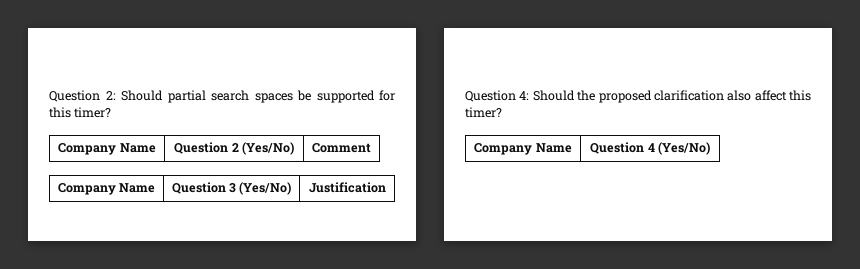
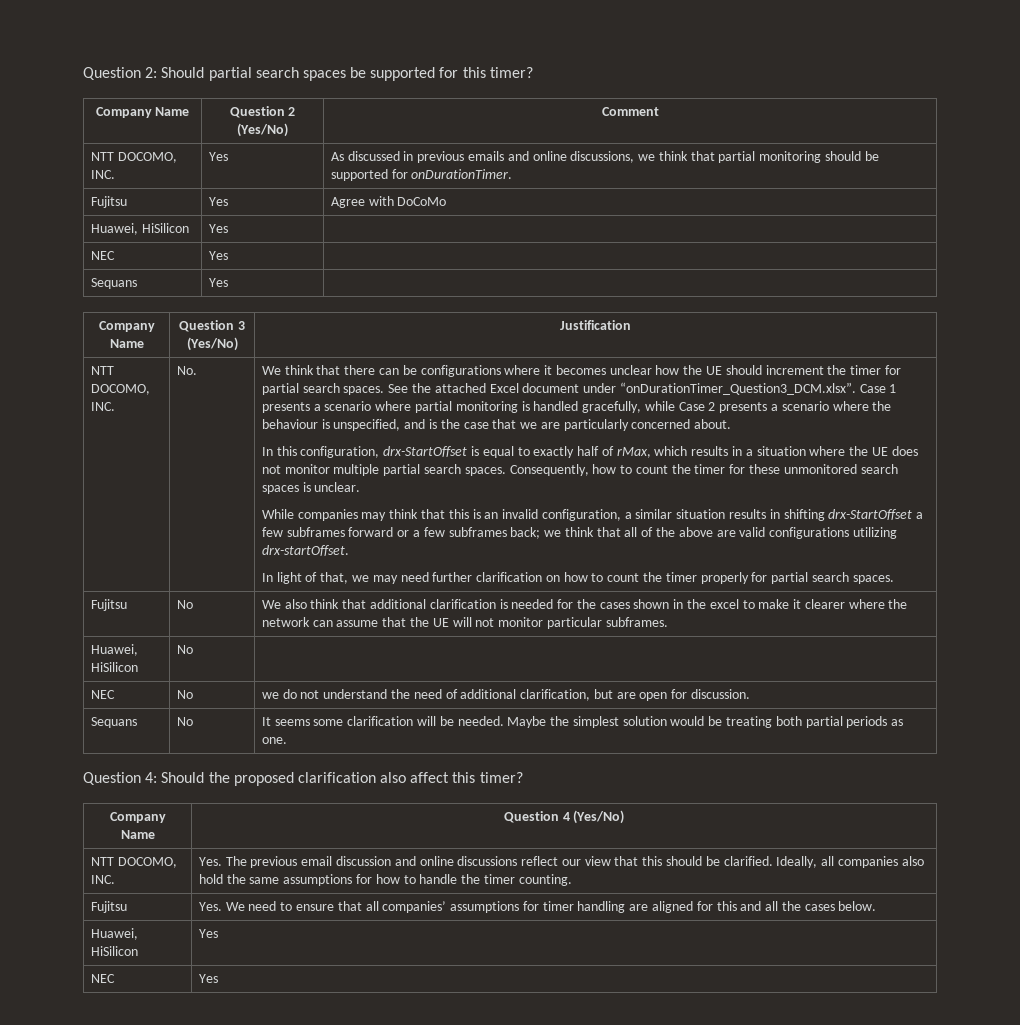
+ NTT DOCOMO, INC. | Yes | As discussed in previous emails and online discussions, we think that partial monitoring should be supported for onDurationTimer.
+ Fujitsu | Yes | Agree with DoCoMo
+ Huawei, HiSilicon | Yes |
+ NEC | Yes |
+ Sequans | Yes |
+ NTT DOCOMO, INC. | No. | We think that there can be configurations where it becomes unclear how the UE should increment the timer for partial search spaces. See the attached Excel document under “onDurationTimer_Question3_DCM.xlsx”. Case 1 presents a scenario where partial monitoring is handled gracefully, while Case 2 presents a scenario where the behaviour is unspecified, and is the case that we are particularly concerned about.
+ In this configuration, drx-StartOffset is equal to exactly half of rMax, which results in a situation where the UE does not monitor multiple partial search spaces. Consequently, how to count the timer for these unmonitored search spaces is unclear.
+ While companies may think that this is an invalid configuration, a similar situation results in shifting drx-StartOffset a few subframes forward or a few subframes back; we think that all of the above are valid configurations utilizing drx-startOffset.
+ In light of that, we may need further clarification on how to count the timer properly for partial search spaces.
+ Fujitsu | No | We also think that additional clarification is needed for the cases shown in the excel to make it clearer where the network can assume that the UE will not monitor particular subframes.
+ Huawei, HiSilicon | No |
+ NEC | No | we do not understand the need of additional clarification, but are open for discussion.
+ Sequans | No | It seems some clarification will be needed. Maybe the simplest solution would be treating both partial periods as one.
+ NTT DOCOMO, INC. | Yes. The previous email discussion and online discussions reflect our view that this should be clarified. Ideally, all companies also hold the same assumptions for how to handle the timer counting.
+ Fujitsu | Yes. We need to ensure that all companies’ assumptions for timer handling are aligned for this and all the cases below.
+ Huawei, HiSilicon | Yes
+ NEC | Yes

